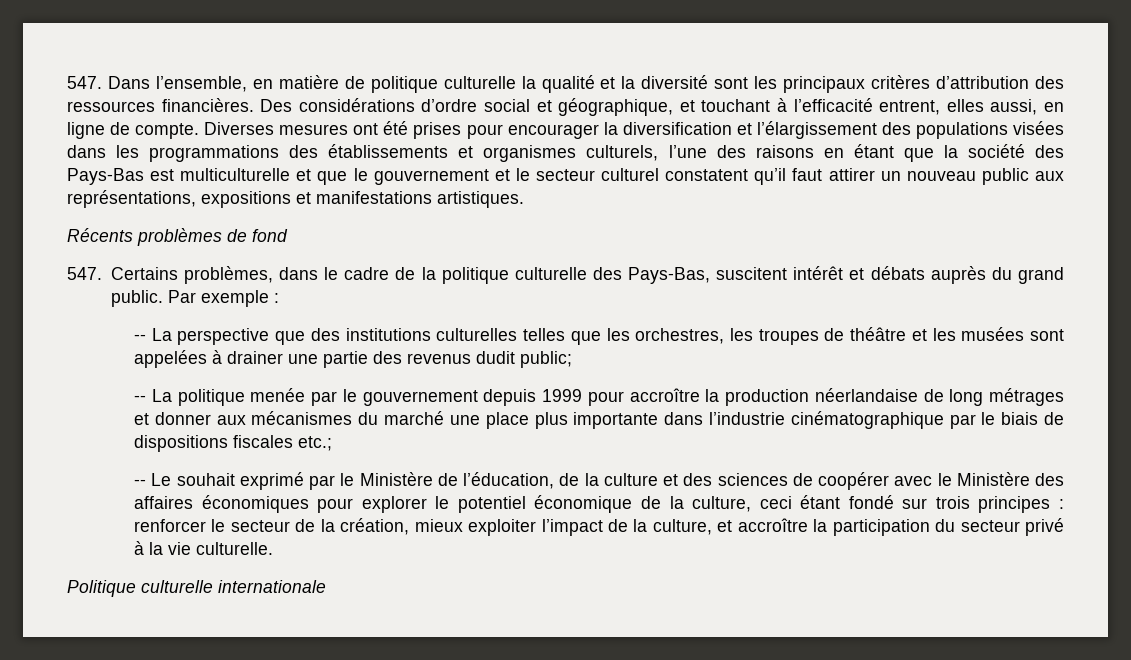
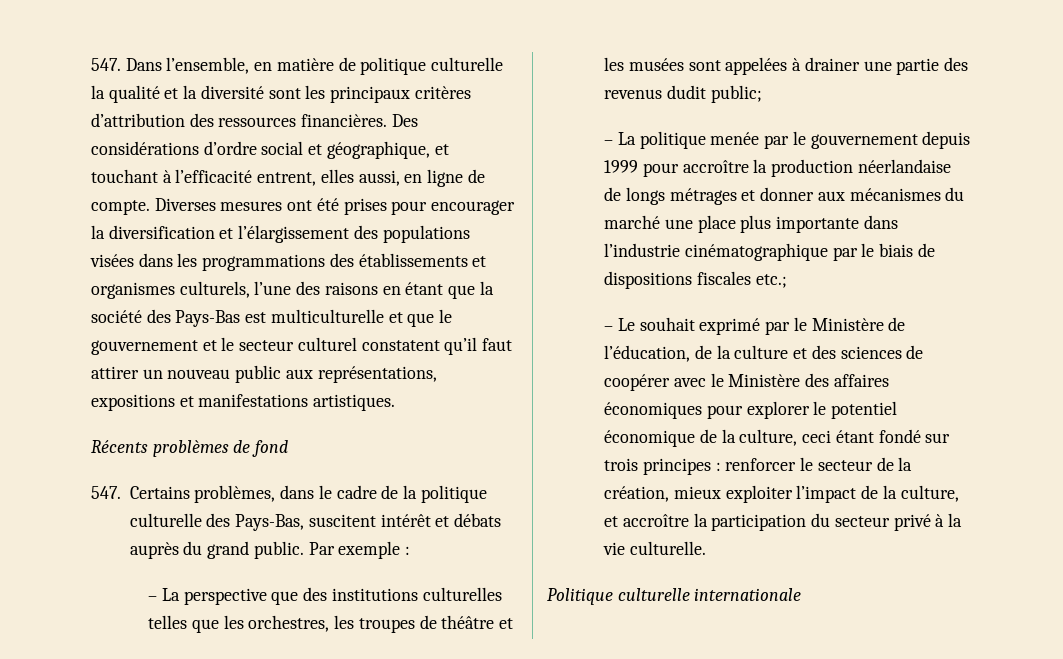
- -- La perspective que des institutions culturelles telles que les orchestres, les troupes de théâtre et les musées sont appelées à drainer une partie des revenus dudit public;
+ – La perspective que des institutions culturelles telles que les orchestres, les troupes de théâtre et les musées sont appelées à drainer une partie des revenus dudit public;
- -- La politique menée par le gouvernement depuis 1999 pour accroître la production néerlandaise de long métrages et donner aux mécanismes du marché une place plus importante dans l’industrie cinématographique par le biais de dispositions fiscales etc.;
+ – La politique menée par le gouvernement depuis 1999 pour accroître la production néerlandaise de longs métrages et donner aux mécanismes du marché une place plus importante dans l’industrie cinématographique par le biais de dispositions fiscales etc.;
- -- Le souhait exprimé par le Ministère de l’éducation, de la culture et des sciences de coopérer avec le Ministère des affaires économiques pour explorer le potentiel économique de la culture, ceci étant fondé sur trois principes : renforcer le secteur de la création, mieux exploiter l’impact de la culture, et accroître la participation du secteur privé à la vie culturelle.
+ – Le souhait exprimé par le Ministère de l’éducation, de la culture et des sciences de coopérer avec le Ministère des affaires économiques pour explorer le potentiel économique de la culture, ceci étant fondé sur trois principes : renforcer le secteur de la création, mieux exploiter l’impact de la culture, et accroître la participation du secteur privé à la vie culturelle.

